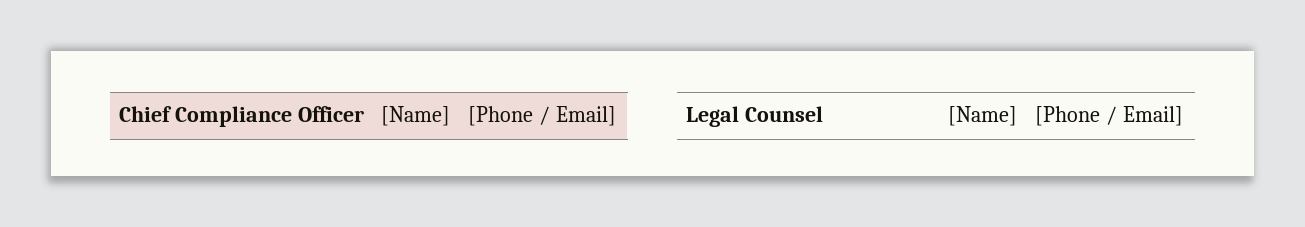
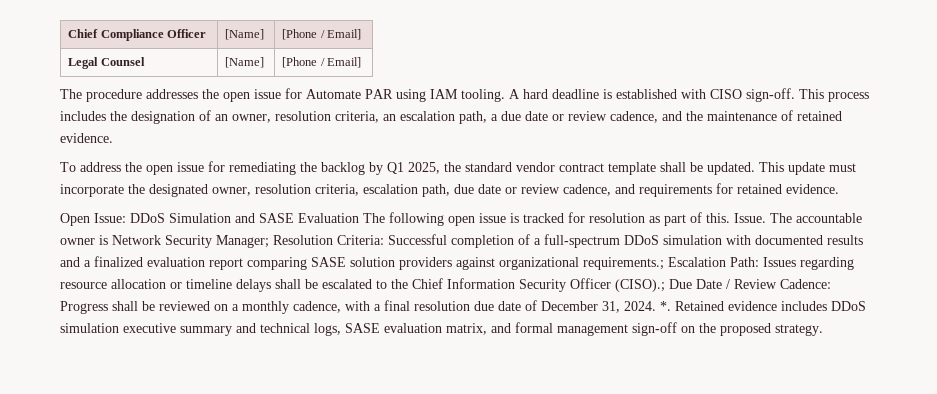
+ The procedure addresses the open issue for Automate PAR using IAM tooling. A hard deadline is established with CISO sign-off. This process includes the designation of an owner, resolution criteria, an escalation path, a due date or review cadence, and the maintenance of retained evidence.
+ To address the open issue for remediating the backlog by Q1 2025, the standard vendor contract template shall be updated. This update must incorporate the designated owner, resolution criteria, escalation path, due date or review cadence, and requirements for retained evidence.
+ Open Issue: DDoS Simulation and SASE Evaluation The following open issue is tracked for resolution as part of this. Issue. The accountable owner is Network Security Manager; Resolution Criteria: Successful completion of a full-spectrum DDoS simulation with documented results and a finalized evaluation report comparing SASE solution providers against organizational requirements.; Escalation Path: Issues regarding resource allocation or timeline delays shall be escalated to the Chief Information Security Officer (CISO).; Due Date / Review Cadence: Progress shall be reviewed on a monthly cadence, with a final resolution due date of December 31, 2024. *. Retained evidence includes DDoS simulation executive summary and technical logs, SASE evaluation matrix, and formal management sign-off on the proposed strategy.

